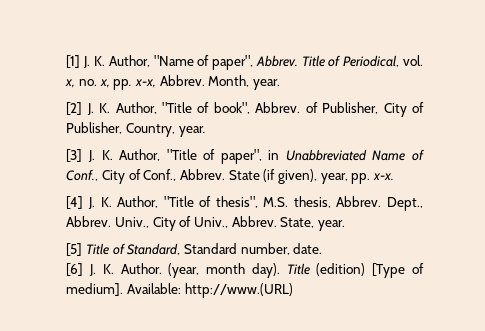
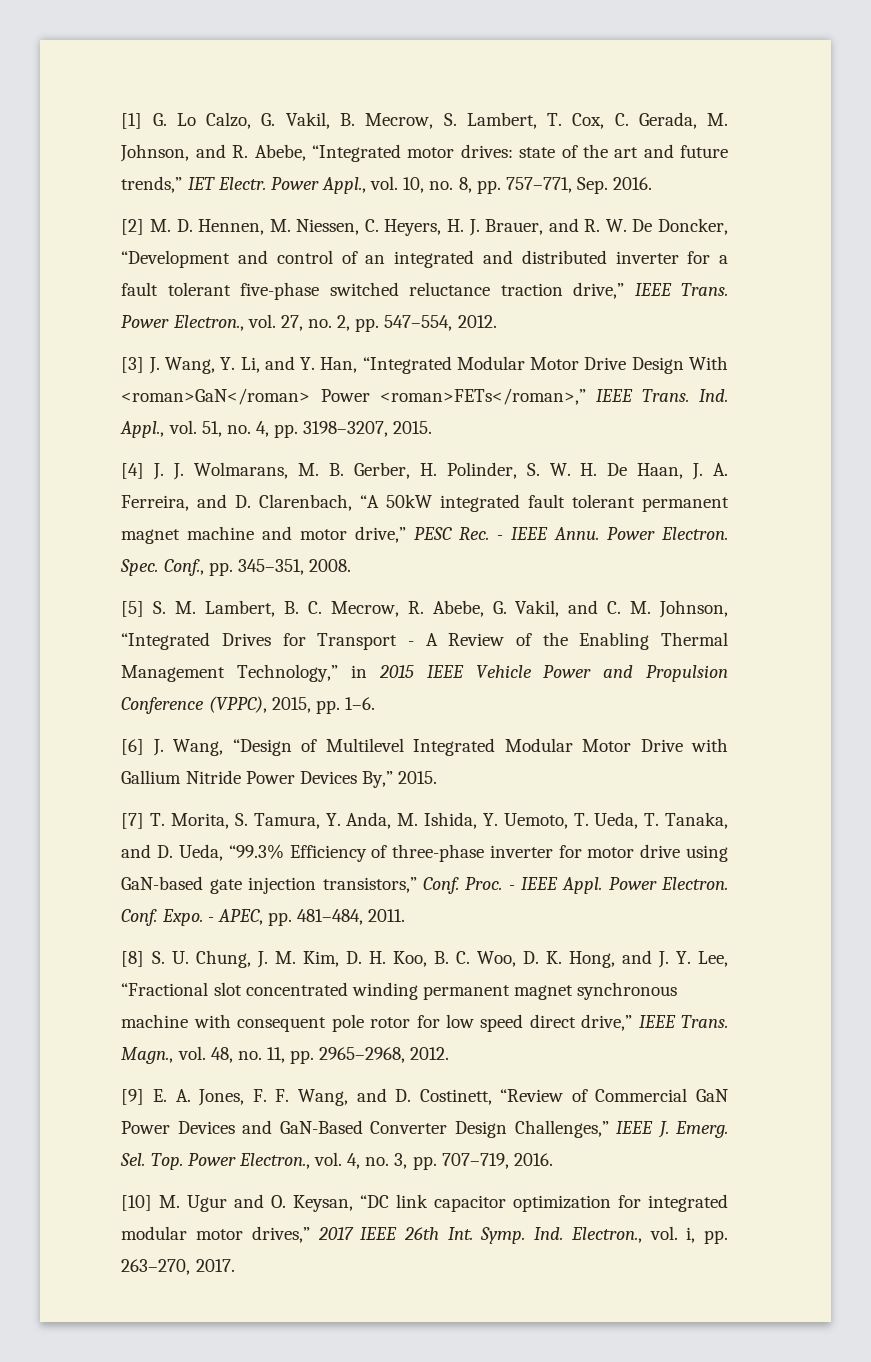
- [1] J. K. Author, "Name of paper", Abbrev. Title of Periodical, vol. x, no. x, pp. x-x, Abbrev. Month, year.
- [2] J. K. Author, "Title of book", Abbrev. of Publisher, City of Publisher, Country, year.
- [3] J. K. Author, "Title of paper", in Unabbreviated Name of Conf., City of Conf., Abbrev. State (if given), year, pp. x-x.
- [4] J. K. Author, "Title of thesis", M.S. thesis, Abbrev. Dept., Abbrev. Univ., City of Univ., Abbrev. State, year.
- [5] Title of Standard, Standard number, date.
- [6] J. K. Author. (year, month day). Title (edition) [Type of medium]. Available: http://www.(URL)
+ [1] G. Lo Calzo, G. Vakil, B. Mecrow, S. Lambert, T. Cox, C. Gerada, M. Johnson, and R. Abebe, “Integrated motor drives: state of the art and future trends,” IET Electr. Power Appl., vol. 10, no. 8, pp. 757–771, Sep. 2016.
+ [2] M. D. Hennen, M. Niessen, C. Heyers, H. J. Brauer, and R. W. De Doncker, “Development and control of an integrated and distributed inverter for a fault tolerant five-phase switched reluctance traction drive,” IEEE Trans. Power Electron., vol. 27, no. 2, pp. 547–554, 2012.
+ [3] J. Wang, Y. Li, and Y. Han, “Integrated Modular Motor Drive Design With <roman>GaN</roman> Power <roman>FETs</roman>,” IEEE Trans. Ind. Appl., vol. 51, no. 4, pp. 3198–3207, 2015.
+ [4] J. J. Wolmarans, M. B. Gerber, H. Polinder, S. W. H. De Haan, J. A. Ferreira, and D. Clarenbach, “A 50kW integrated fault tolerant permanent magnet machine and motor drive,” PESC Rec. - IEEE Annu. Power Electron. Spec. Conf., pp. 345–351, 2008.
+ [5] S. M. Lambert, B. C. Mecrow, R. Abebe, G. Vakil, and C. M. Johnson, “Integrated Drives for Transport - A Review of the Enabling Thermal Management Technology,” in 2015 IEEE Vehicle Power and Propulsion Conference (VPPC), 2015, pp. 1–6.
+ [6] J. Wang, “Design of Multilevel Integrated Modular Motor Drive with Gallium Nitride Power Devices By,” 2015.
+ [7] T. Morita, S. Tamura, Y. Anda, M. Ishida, Y. Uemoto, T. Ueda, T. Tanaka, and D. Ueda, “99.3% Efficiency of three-phase inverter for motor drive using GaN-based gate injection transistors,” Conf. Proc. - IEEE Appl. Power Electron. Conf. Expo. - APEC, pp. 481–484, 2011.
+ [8] S. U. Chung, J. M. Kim, D. H. Koo, B. C. Woo, D. K. Hong, and J. Y. Lee, “Fractional slot concentrated winding permanent magnet synchronous machine with consequent pole rotor for low speed direct drive,” IEEE Trans. Magn., vol. 48, no. 11, pp. 2965–2968, 2012.
+ [9] E. A. Jones, F. F. Wang, and D. Costinett, “Review of Commercial GaN Power Devices and GaN-Based Converter Design Challenges,” IEEE J. Emerg. Sel. Top. Power Electron., vol. 4, no. 3, pp. 707–719, 2016.
+ [10] M. Ugur and O. Keysan, “DC link capacitor optimization for integrated modular motor drives,” 2017 IEEE 26th Int. Symp. Ind. Electron., vol. i, pp. 263–270, 2017.

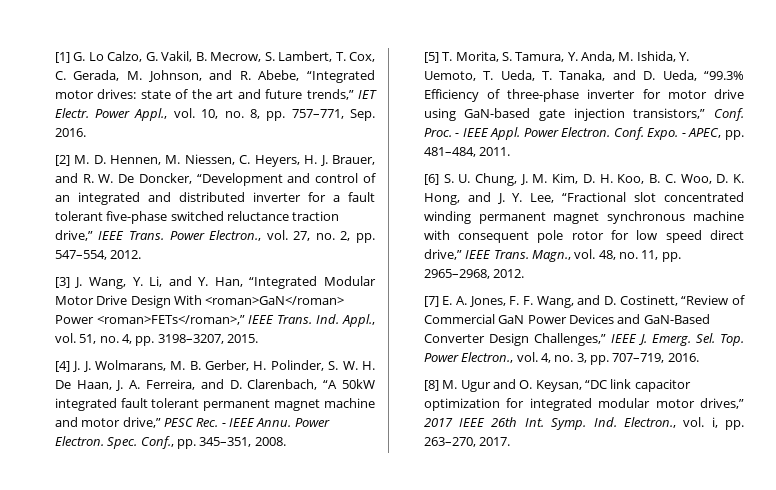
- [5] S. M. Lambert, B. C. Mecrow, R. Abebe, G. Vakil, and C. M. Johnson, “Integrated Drives for Transport - A Review of the Enabling Thermal Management Technology,” in 2015 IEEE Vehicle Power and Propulsion Conference (VPPC), 2015, pp. 1–6.
- [6] J. Wang, “Design of Multilevel Integrated Modular Motor Drive with Gallium Nitride Power Devices By,” 2015.
- [7] T. Morita, S. Tamura, Y. Anda, M. Ishida, Y. Uemoto, T. Ueda, T. Tanaka, and D. Ueda, “99.3% Efficiency of three-phase inverter for motor drive using GaN-based gate injection transistors,” Conf.
+ [5] T. Morita, S. Tamura, Y. Anda, M. Ishida, Y. Uemoto, T. Ueda, T. Tanaka, and D. Ueda, “99.3% Efficiency of three-phase inverter for motor drive using GaN-based gate injection transistors,” Conf.
- [8] S. U. Chung, J. M. Kim, D. H. Koo, B. C. Woo, D. K. Hong, and J. Y. Lee, “Fractional slot concentrated winding permanent magnet synchronous machine with consequent pole rotor for low speed direct drive,” IEEE Trans.
+ [6] S. U. Chung, J. M. Kim, D. H. Koo, B. C. Woo, D. K. Hong, and J. Y. Lee, “Fractional slot concentrated winding permanent magnet synchronous machine with consequent pole rotor for low speed direct drive,” IEEE Trans.
- [9] E. A. Jones, F. F. Wang, and D. Costinett, “Review of Commercial GaN Power Devices and GaN-Based Converter Design Challenges,” IEEE J. Emerg.
+ [7] E. A. Jones, F. F. Wang, and D. Costinett, “Review of Commercial GaN Power Devices and GaN-Based Converter Design Challenges,” IEEE J. Emerg.
- [10] M. Ugur and O. Keysan, “DC link capacitor optimization for integrated modular motor drives,” 2017 IEEE 26th Int. Symp.
+ [8] M. Ugur and O. Keysan, “DC link capacitor optimization for integrated modular motor drives,” 2017 IEEE 26th Int. Symp.

